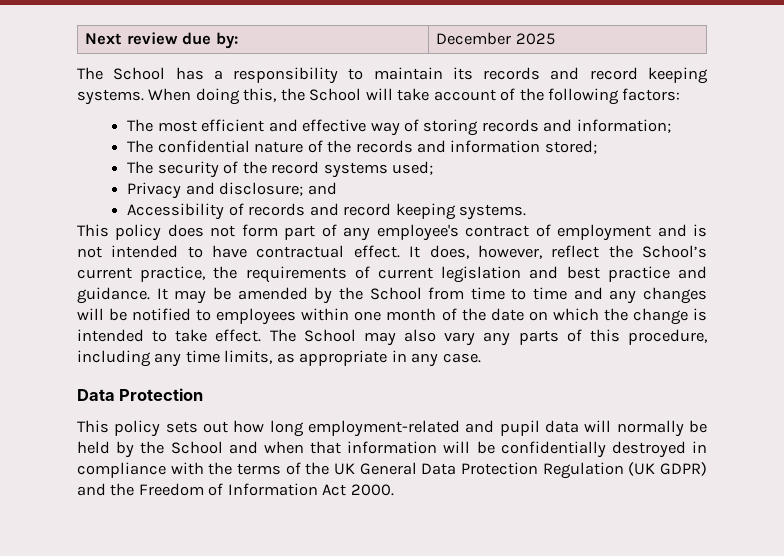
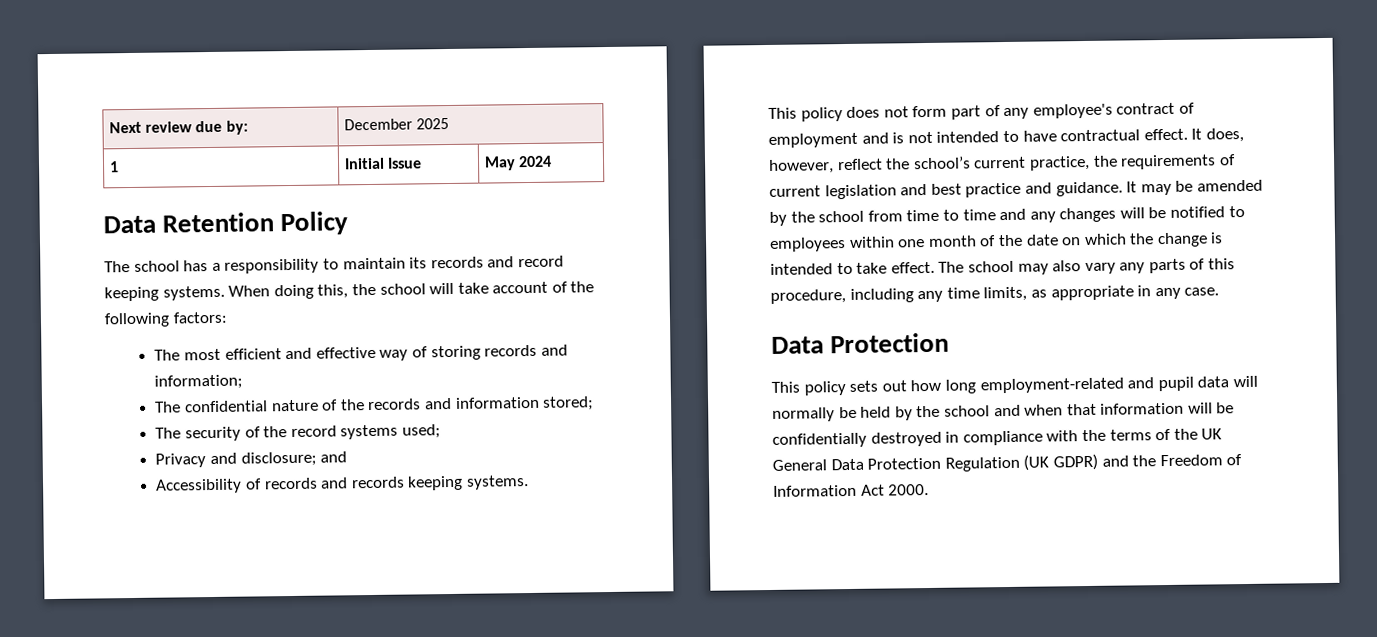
- The School has a responsibility to maintain its records and record keeping systems.
+ 1 | Initial Issue | May 2024
+ Data Retention Policy
+ The school has a responsibility to maintain its records and record keeping systems.
- When doing this, the School will take account of the following factors:
+ When doing this, the school will take account of the following factors:
- Accessibility of records and record keeping systems.
+ Accessibility of records and records keeping systems.
- It does, however, reflect the School’s current practice, the requirements of current legislation and best practice and guidance.
+ It does, however, reflect the school’s current practice, the requirements of current legislation and best practice and guidance.
- It may be amended by the School from time to time and any changes will be notified to employees within one month of the date on which the change is intended to take effect.
+ It may be amended by the school from time to time and any changes will be notified to employees within one month of the date on which the change is intended to take effect.
- The School may also vary any parts of this procedure, including any time limits, as appropriate in any case.
+ The school may also vary any parts of this procedure, including any time limits, as appropriate in any case.
- This policy sets out how long employment-related and pupil data will normally be held by the School and when that information will be confidentially destroyed in compliance with the terms of the UK General Data Protection Regulation (UK GDPR) and the Freedom of Information Act 2000.
+ This policy sets out how long employment-related and pupil data will normally be held by the school and when that information will be confidentially destroyed in compliance with the terms of the UK General Data Protection Regulation (UK GDPR) and the Freedom of Information Act 2000.

